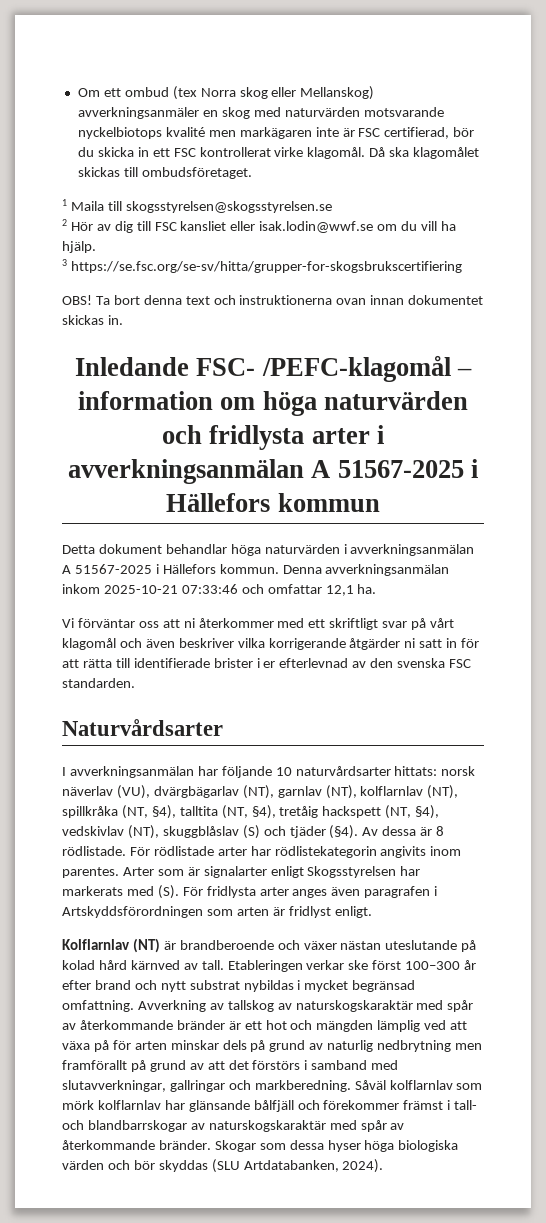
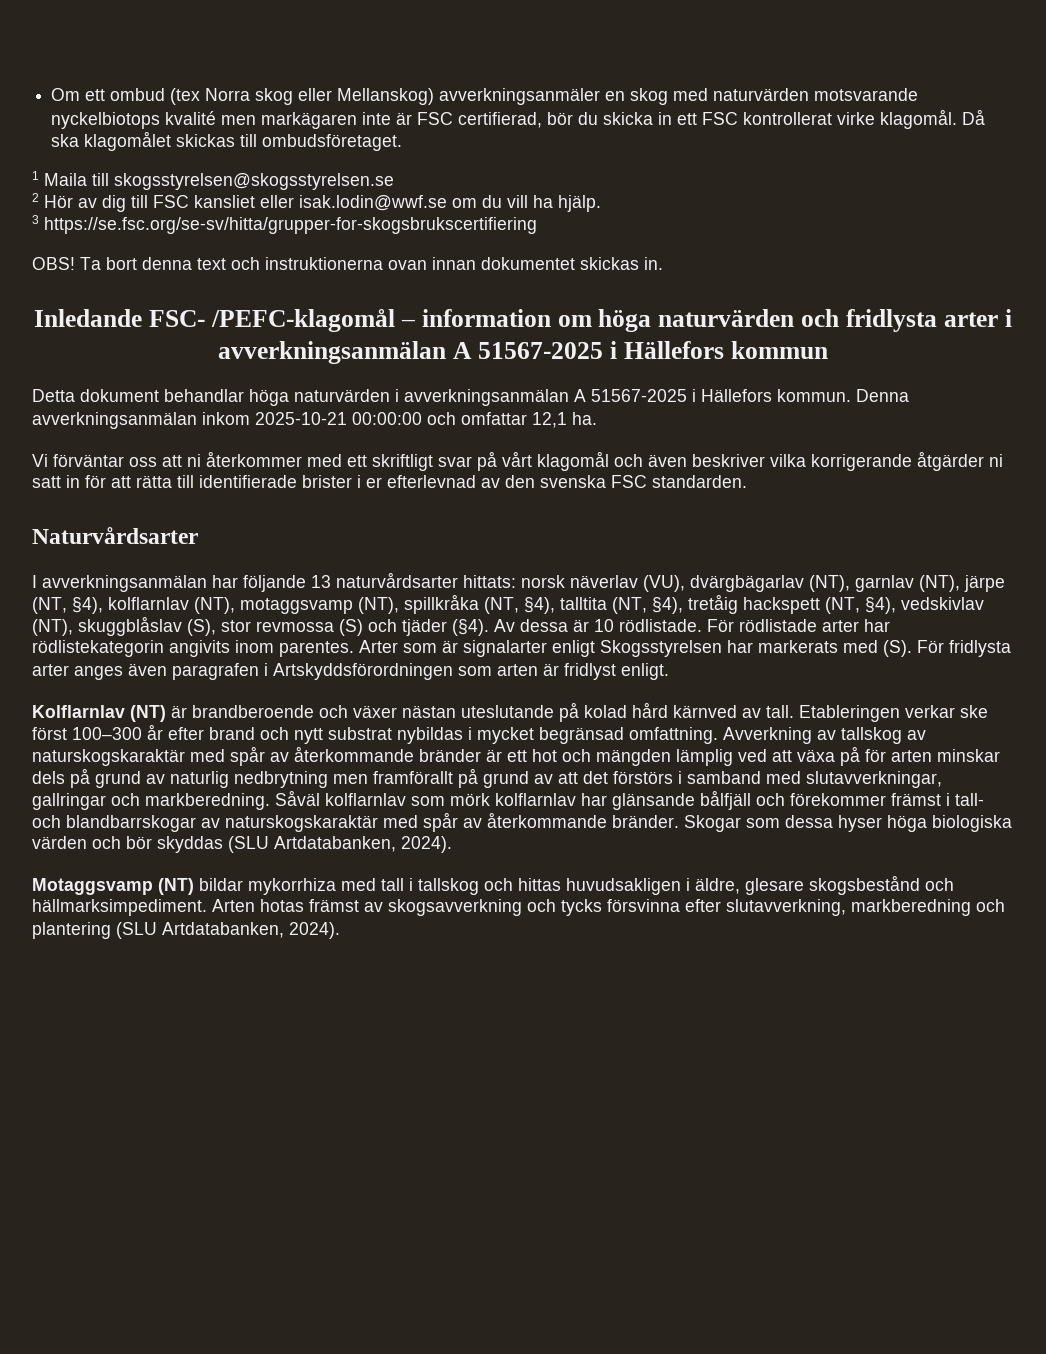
- Denna avverkningsanmälan inkom 2025-10-21 07:33:46 och omfattar 12,1 ha.
+ Denna avverkningsanmälan inkom 2025-10-21 00:00:00 och omfattar 12,1 ha.
- I avverkningsanmälan har följande 10 naturvårdsarter hittats: norsk näverlav (VU), dvärgbägarlav (NT), garnlav (NT), kolflarnlav (NT), spillkråka (NT, §4), talltita (NT, §4), tretåig hackspett (NT, §4), vedskivlav (NT), skuggblåslav (S) och tjäder (§4).
+ I avverkningsanmälan har följande 13 naturvårdsarter hittats: norsk näverlav (VU), dvärgbägarlav (NT), garnlav (NT), järpe (NT, §4), kolflarnlav (NT), motaggsvamp (NT), spillkråka (NT, §4), talltita (NT, §4), tretåig hackspett (NT, §4), vedskivlav (NT), skuggblåslav (S), stor revmossa (S) och tjäder (§4).
- Av dessa är 8 rödlistade.
+ Av dessa är 10 rödlistade.
+ Motaggsvamp (NT) bildar mykorrhiza med tall i tallskog och hittas huvudsakligen i äldre, glesare skogsbestånd och hällmarksimpediment. Arten hotas främst av skogsavverkning och tycks försvinna efter slutavverkning, markberedning och plantering (SLU Artdatabanken, 2024).

